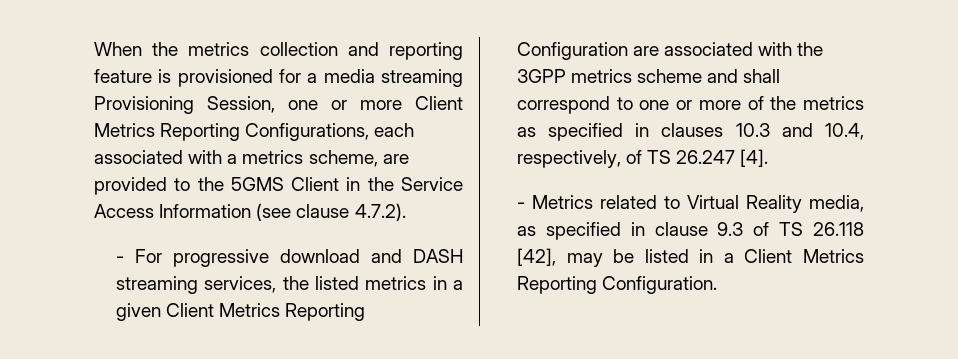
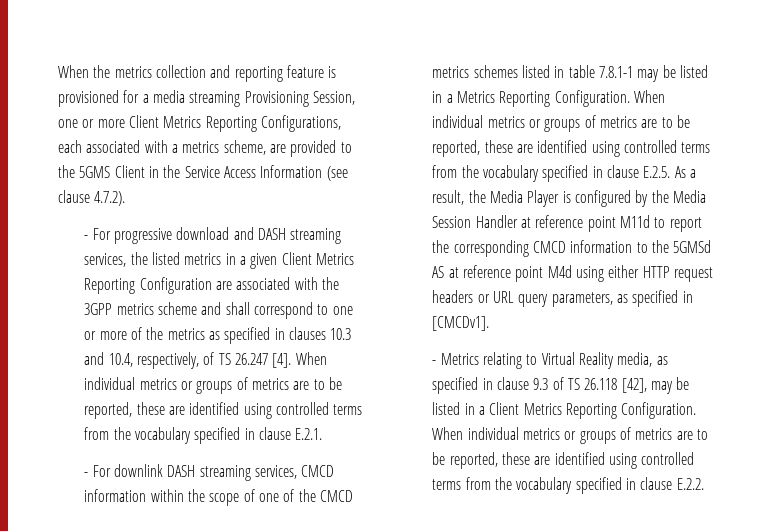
+ When individual metrics or groups of metrics are to be reported, these are identified using controlled terms from the vocabulary specified in clause E.2.1.
+ - For downlink DASH streaming services, CMCD information within the scope of one of the CMCD metrics schemes listed in table 7.8.1-1 may be listed in a Metrics Reporting Configuration. When individual metrics or groups of metrics are to be reported, these are identified using controlled terms from the vocabulary specified in clause E.2.5. As a result, the Media Player is configured by the Media Session Handler at reference point M11d to report the corresponding CMCD information to the 5GMSd AS at reference point M4d using either HTTP request headers or URL query parameters, as specified in [CMCDv1].
- - Metrics related to Virtual Reality media, as specified in clause 9.3 of TS 26.118 [42], may be listed in a Client Metrics Reporting Configuration.
+ - Metrics relating to Virtual Reality media, as specified in clause 9.3 of TS 26.118 [42], may be listed in a Client Metrics Reporting Configuration.
+ When individual metrics or groups of metrics are to be reported, these are identified using controlled terms from the vocabulary specified in clause E.2.2.

